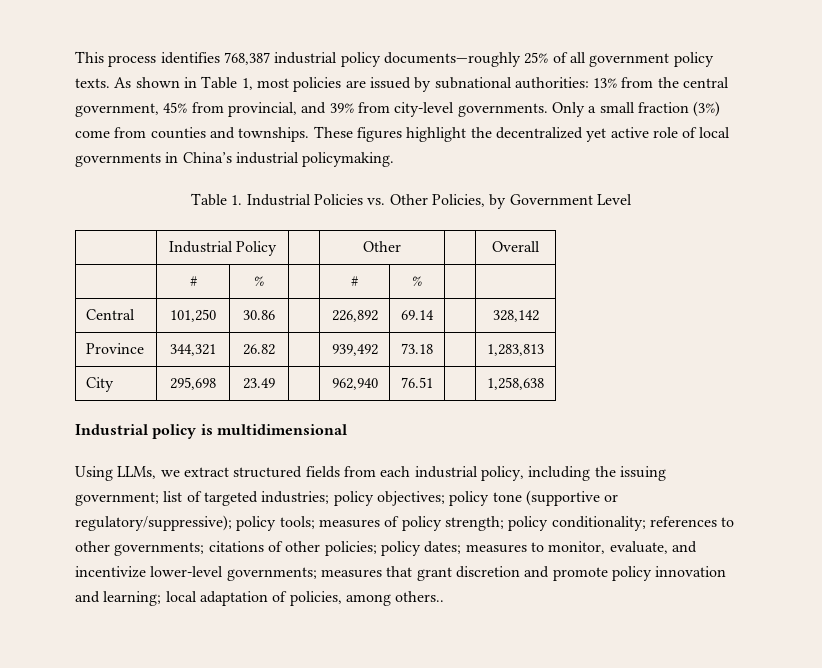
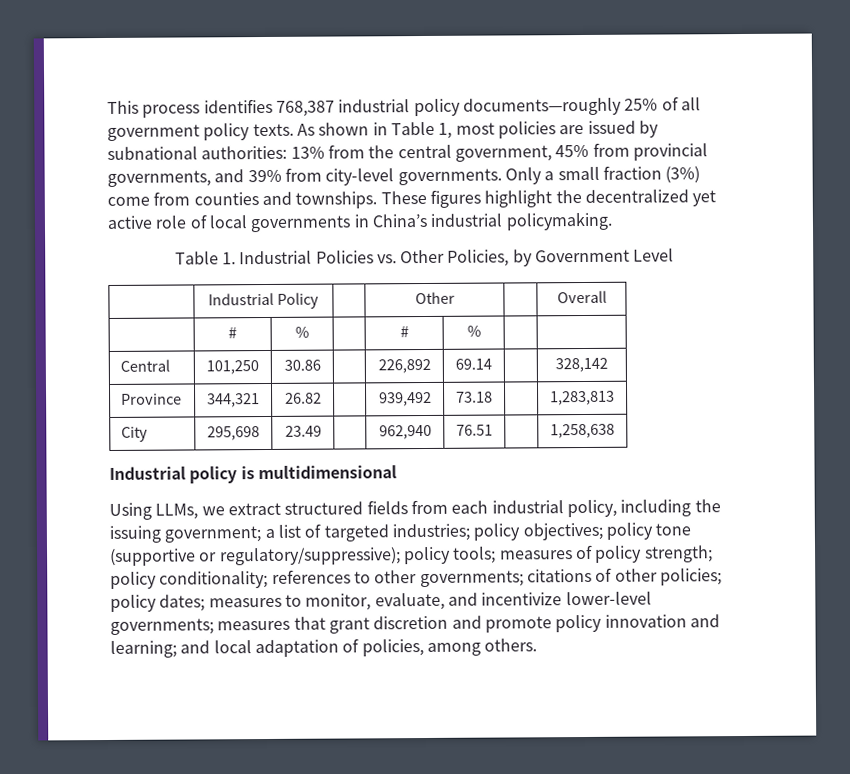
- As shown in Table 1, most policies are issued by subnational authorities: 13% from the central government, 45% from provincial, and 39% from city-level governments.
+ As shown in Table 1, most policies are issued by subnational authorities: 13% from the central government, 45% from provincial governments, and 39% from city-level governments.
- list of targeted industries;
+ a list of targeted industries;
- local adaptation of policies, among others..
+ and local adaptation of policies, among others.

